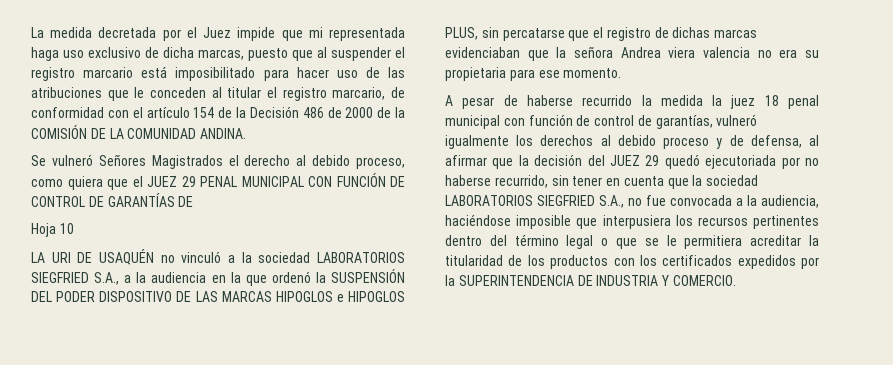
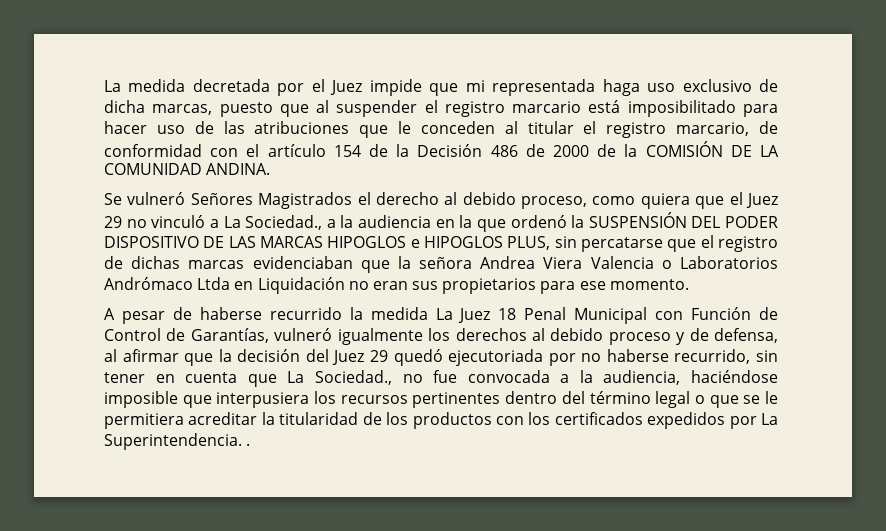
- Se vulneró Señores Magistrados el derecho al debido proceso, como quiera que el JUEZ 29 PENAL MUNICIPAL CON FUNCIÓN DE CONTROL DE GARANTÍAS DE
- Hoja 10
- LA URI DE USAQUÉN no vinculó a la sociedad LABORATORIOS SIEGFRIED S.A., a la audiencia en la que ordenó la SUSPENSIÓN DEL PODER DISPOSITIVO DE LAS MARCAS HIPOGLOS e HIPOGLOS PLUS, sin percatarse que el registro de dichas marcas evidenciaban que la señora Andrea viera valencia no era su propietaria para ese momento.
+ Se vulneró Señores Magistrados el derecho al debido proceso, como quiera que el Juez 29 no vinculó a La Sociedad., a la audiencia en la que ordenó la SUSPENSIÓN DEL PODER DISPOSITIVO DE LAS MARCAS HIPOGLOS e HIPOGLOS PLUS, sin percatarse que el registro de dichas marcas evidenciaban que la señora Andrea Viera Valencia o Laboratorios Andrómaco Ltda en Liquidación no eran sus propietarios para ese momento.
- A pesar de haberse recurrido la medida la juez 18 penal municipal con función de control de garantías, vulneró igualmente los derechos al debido proceso y de defensa, al afirmar que la decisión del JUEZ 29 quedó ejecutoriada por no haberse recurrido, sin tener en cuenta que la sociedad LABORATORIOS SIEGFRIED S.A., no fue convocada a la audiencia, haciéndose imposible que interpusiera los recursos pertinentes dentro del término legal o que se le permitiera acreditar la titularidad de los productos con los certificados expedidos por la SUPERINTENDENCIA DE INDUSTRIA Y COMERCIO.
+ A pesar de haberse recurrido la medida La Juez 18 Penal Municipal con Función de Control de Garantías, vulneró igualmente los derechos al debido proceso y de defensa, al afirmar que la decisión del Juez 29 quedó ejecutoriada por no haberse recurrido, sin tener en cuenta que La Sociedad., no fue convocada a la audiencia, haciéndose imposible que interpusiera los recursos pertinentes dentro del término legal o que se le permitiera acreditar la titularidad de los productos con los certificados expedidos por La Superintendencia. .

